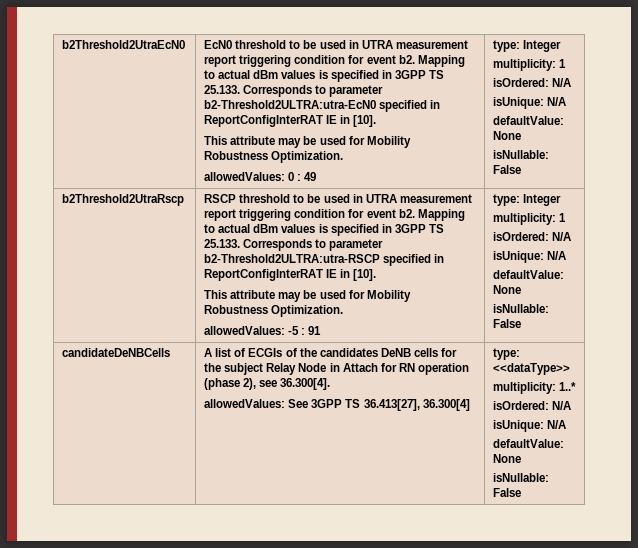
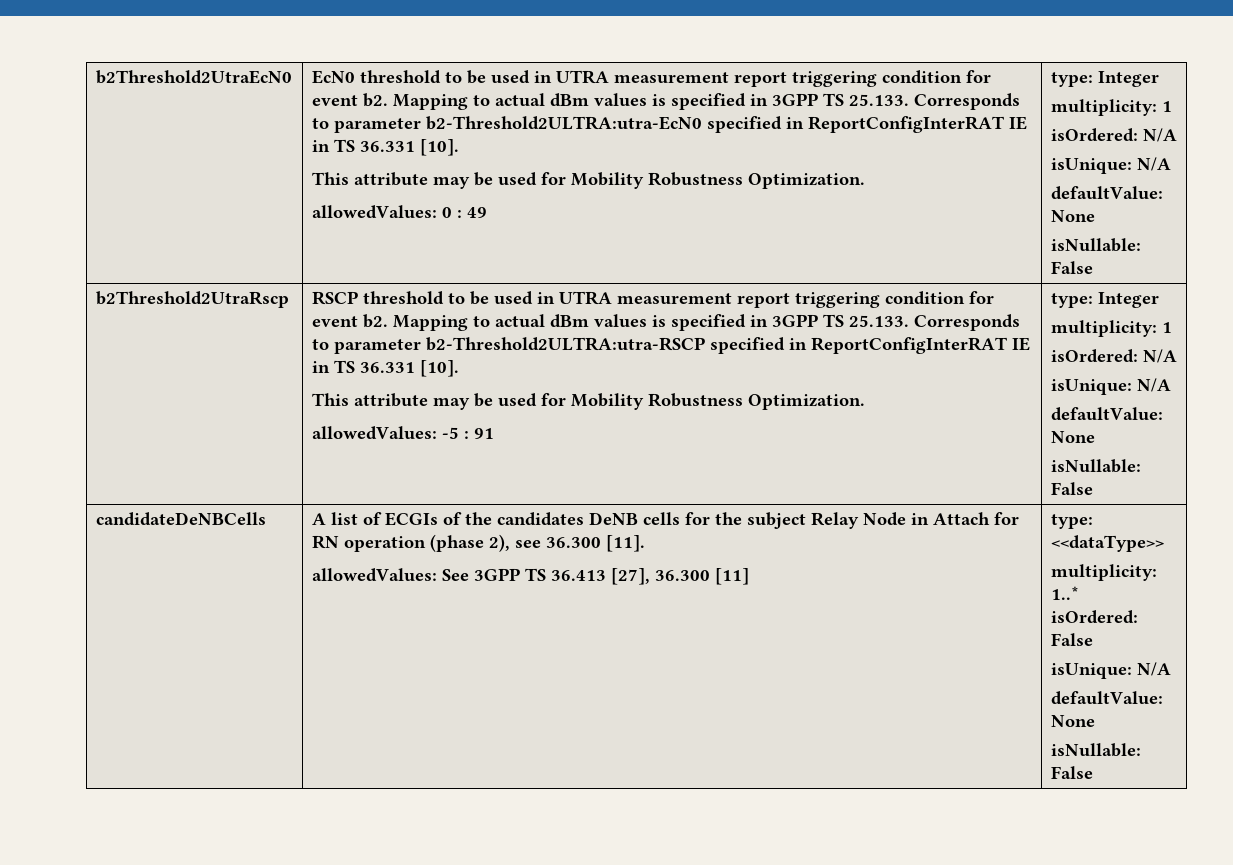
- Mapping to actual dBm values is specified in 3GPP TS 25.133. Corresponds to parameter b2-Threshold2ULTRA:utra-EcN0 specified in ReportConfigInterRAT IE in [10].
+ Mapping to actual dBm values is specified in 3GPP TS 25.133. Corresponds to parameter b2-Threshold2ULTRA:utra-EcN0 specified in ReportConfigInterRAT IE in TS 36.331 [10].
- Mapping to actual dBm values is specified in 3GPP TS 25.133. Corresponds to parameter b2-Threshold2ULTRA:utra-RSCP specified in ReportConfigInterRAT IE in [10].
+ Mapping to actual dBm values is specified in 3GPP TS 25.133. Corresponds to parameter b2-Threshold2ULTRA:utra-RSCP specified in ReportConfigInterRAT IE in TS 36.331 [10].
- A list of ECGIs of the candidates DeNB cells for the subject Relay Node in Attach for RN operation (phase 2), see 36.300[4].
+ A list of ECGIs of the candidates DeNB cells for the subject Relay Node in Attach for RN operation (phase 2), see 36.300 [11].
- allowedValues: See 3GPP TS 36.413[27], 36.300[4]
+ allowedValues: See 3GPP TS 36.413 [27], 36.300 [11]
  multiplicity: 1..*
- isOrdered: N/A
+ isOrdered: False

